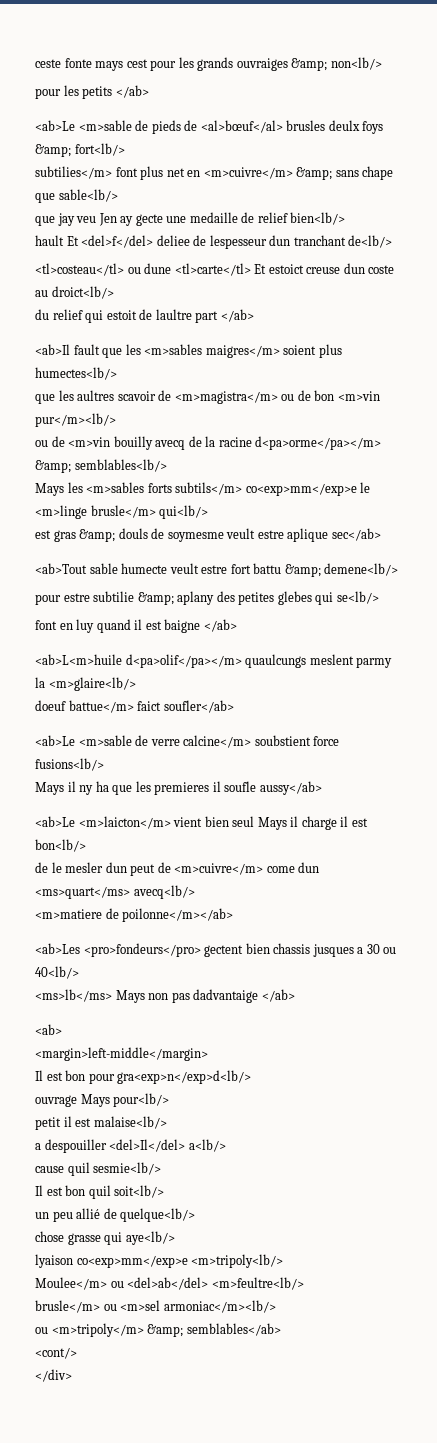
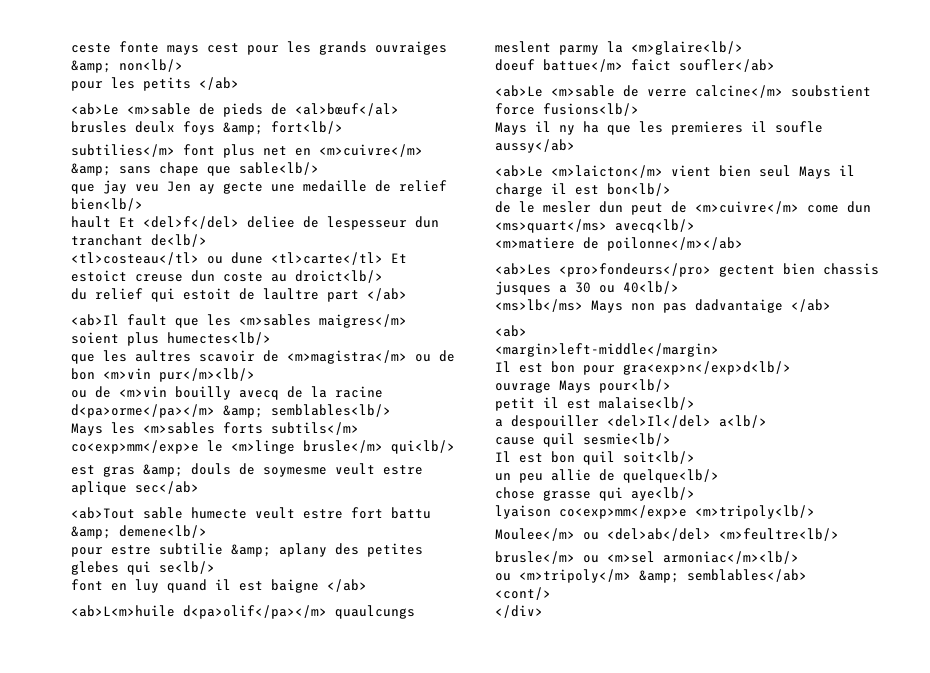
- un peu allié de quelque<lb/>
+ un peu allie de quelque<lb/>

